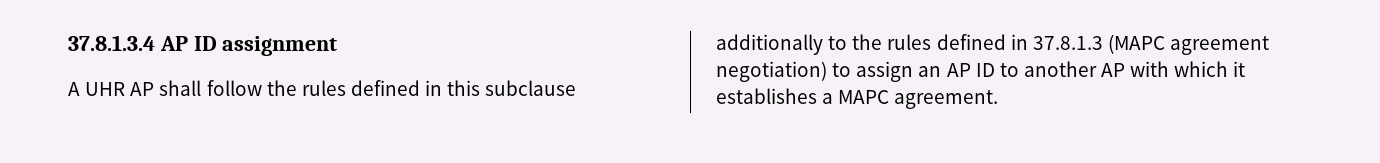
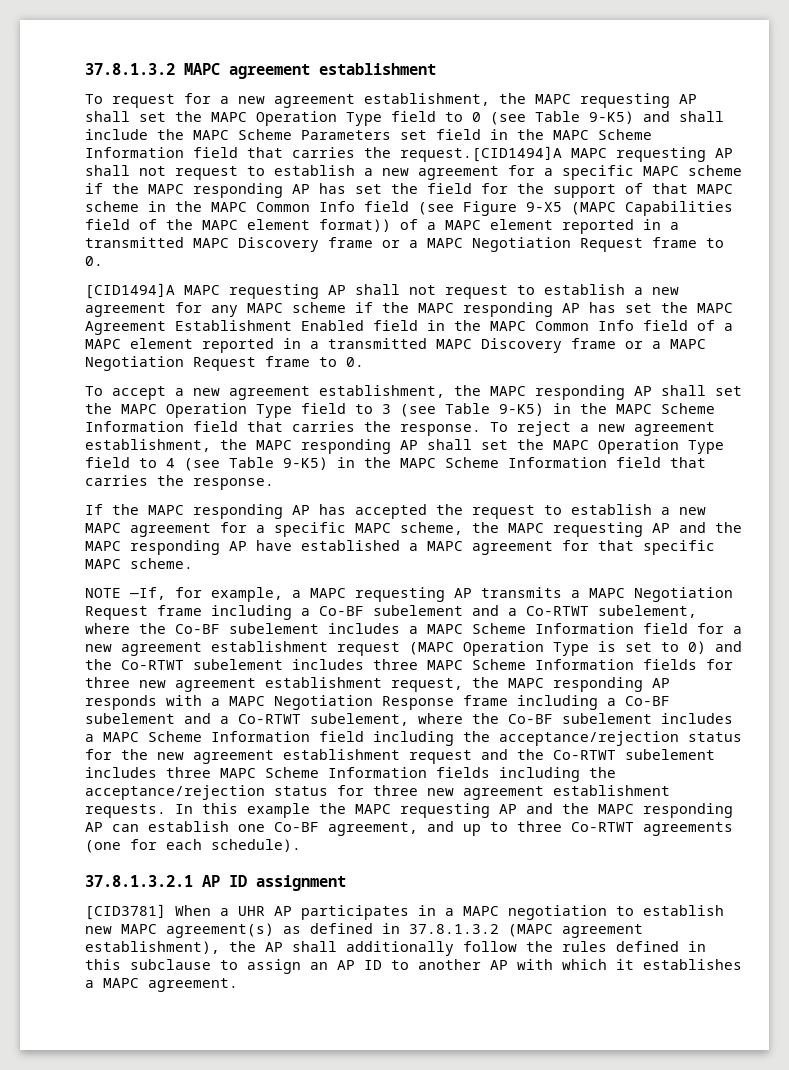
- 37.8.1.3.4 AP ID assignment
- A UHR AP shall follow the rules defined in this subclause additionally to the rules defined in 37.8.1.3 (MAPC agreement negotiation) to assign an AP ID to another AP with which it establishes a MAPC agreement.
+ 37.8.1.3.2 MAPC agreement establishment
+ To request for a new agreement establishment, the MAPC requesting AP shall set the MAPC Operation Type field to 0 (see Table 9-K5) and shall include the MAPC Scheme Parameters set field in the MAPC Scheme Information field that carries the request.[CID1494]A MAPC requesting AP shall not request to establish a new agreement for a specific MAPC scheme if the MAPC responding AP has set the field for the support of that MAPC scheme in the MAPC Common Info field (see Figure 9-X5 (MAPC Capabilities field of the MAPC element format)) of a MAPC element reported in a transmitted MAPC Discovery frame or a MAPC Negotiation Request frame to 0.
+ [CID1494]A MAPC requesting AP shall not request to establish a new agreement for any MAPC scheme if the MAPC responding AP has set the MAPC Agreement Establishment Enabled field in the MAPC Common Info field of a MAPC element reported in a transmitted MAPC Discovery frame or a MAPC Negotiation Request frame to 0.
+ To accept a new agreement establishment, the MAPC responding AP shall set the MAPC Operation Type field to 3 (see Table 9-K5) in the MAPC Scheme Information field that carries the response. To reject a new agreement establishment, the MAPC responding AP shall set the MAPC Operation Type field to 4 (see Table 9-K5) in the MAPC Scheme Information field that carries the response.
+ If the MAPC responding AP has accepted the request to establish a new MAPC agreement for a specific MAPC scheme, the MAPC requesting AP and the MAPC responding AP have established a MAPC agreement for that specific MAPC scheme.
+ NOTE —If, for example, a MAPC requesting AP transmits a MAPC Negotiation Request frame including a Co-BF subelement and a Co-RTWT subelement, where the Co-BF subelement includes a MAPC Scheme Information field for a new agreement establishment request (MAPC Operation Type is set to 0) and the Co-RTWT subelement includes three MAPC Scheme Information fields for three new agreement establishment request, the MAPC responding AP responds with a MAPC Negotiation Response frame including a Co-BF subelement and a Co-RTWT subelement, where the Co-BF subelement includes a MAPC Scheme Information field including the acceptance/rejection status for the new agreement establishment request and the Co-RTWT subelement includes three MAPC Scheme Information fields including the acceptance/rejection status for three new agreement establishment requests. In this example the MAPC requesting AP and the MAPC responding AP can establish one Co-BF agreement, and up to three Co-RTWT agreements (one for each schedule).
+ 37.8.1.3.2.1 AP ID assignment
+ [CID3781] When a UHR AP participates in a MAPC negotiation to establish new MAPC agreement(s) as defined in 37.8.1.3.2 (MAPC agreement establishment), the AP shall additionally follow the rules defined in this subclause to assign an AP ID to another AP with which it establishes a MAPC agreement.

